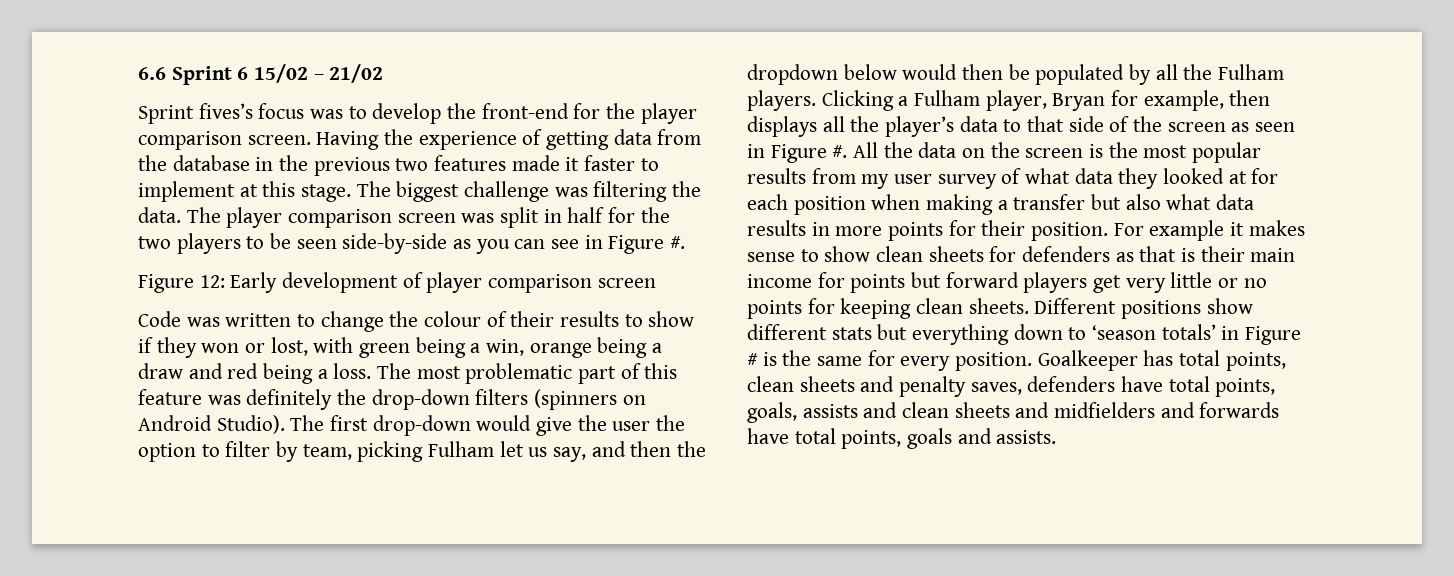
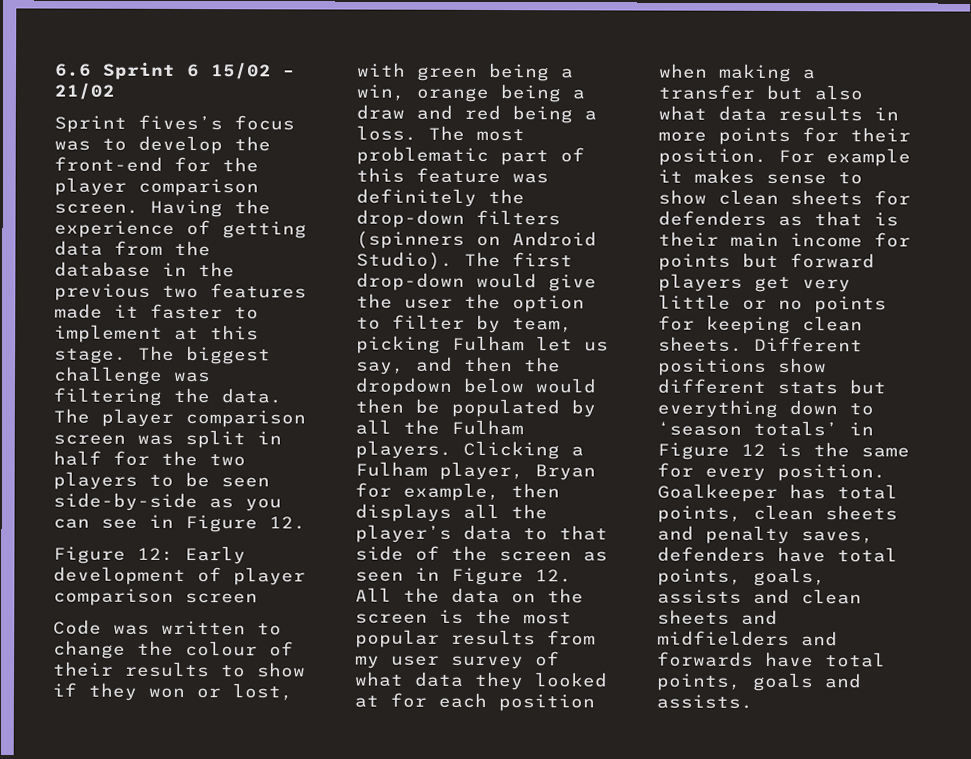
- The player comparison screen was split in half for the two players to be seen side-by-side as you can see in Figure #.
+ The player comparison screen was split in half for the two players to be seen side-by-side as you can see in Figure 12.
- Clicking a Fulham player, Bryan for example, then displays all the player’s data to that side of the screen as seen in Figure #. All the data on the screen is the most popular results from my user survey of what data they looked at for each position when making a transfer but also what data results in more points for their position.
+ Clicking a Fulham player, Bryan for example, then displays all the player’s data to that side of the screen as seen in Figure 12. All the data on the screen is the most popular results from my user survey of what data they looked at for each position when making a transfer but also what data results in more points for their position.
- Different positions show different stats but everything down to ‘season totals’ in Figure # is the same for every position.
+ Different positions show different stats but everything down to ‘season totals’ in Figure 12 is the same for every position.

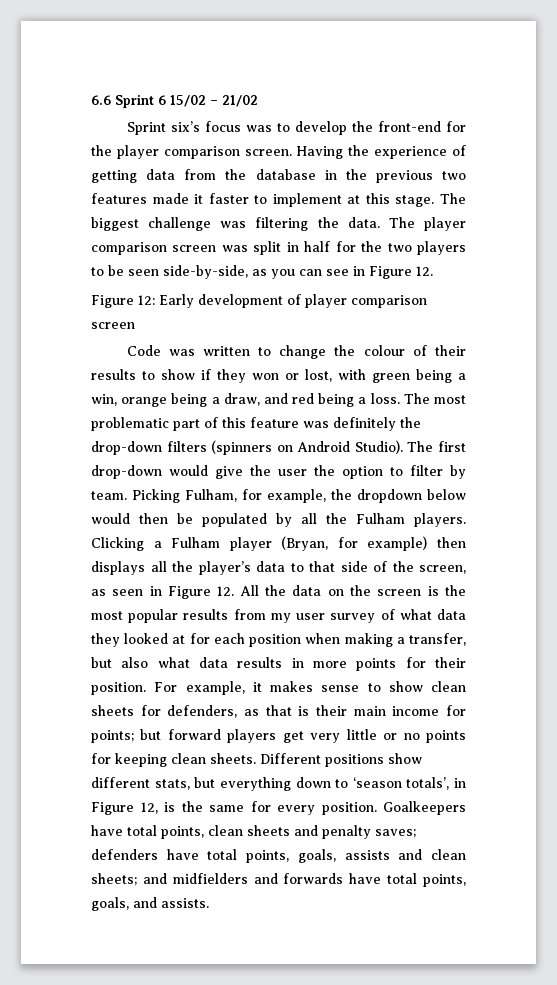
- Sprint fives’s focus was to develop the front-end for the player comparison screen.
+ Sprint six’s focus was to develop the front-end for the player comparison screen.
- The player comparison screen was split in half for the two players to be seen side-by-side as you can see in Figure 12.
+ The player comparison screen was split in half for the two players to be seen side-by-side, as you can see in Figure 12.
- Code was written to change the colour of their results to show if they won or lost, with green being a win, orange being a draw and red being a loss.
+ Code was written to change the colour of their results to show if they won or lost, with green being a win, orange being a draw, and red being a loss.
- The first drop-down would give the user the option to filter by team, picking Fulham let us say, and then the dropdown below would then be populated by all the Fulham players.
+ The first drop-down would give the user the option to filter by team. Picking Fulham, for example, the dropdown below would then be populated by all the Fulham players.
- Clicking a Fulham player, Bryan for example, then displays all the player’s data to that side of the screen as seen in Figure 12. All the data on the screen is the most popular results from my user survey of what data they looked at for each position when making a transfer but also what data results in more points for their position.
+ Clicking a Fulham player (Bryan, for example) then displays all the player’s data to that side of the screen, as seen in Figure 12. All the data on the screen is the most popular results from my user survey of what data they looked at for each position when making a transfer, but also what data results in more points for their position.
- For example it makes sense to show clean sheets for defenders as that is their main income for points but forward players get very little or no points for keeping clean sheets.
+ For example, it makes sense to show clean sheets for defenders, as that is their main income for points; but forward players get very little or no points for keeping clean sheets.
- Different positions show different stats but everything down to ‘season totals’ in Figure 12 is the same for every position.
+ Different positions show different stats, but everything down to ‘season totals’, in Figure 12, is the same for every position.
- Goalkeeper has total points, clean sheets and penalty saves, defenders have total points, goals, assists and clean sheets and midfielders and forwards have total points, goals and assists.
+ Goalkeepers have total points, clean sheets and penalty saves; defenders have total points, goals, assists and clean sheets; and midfielders and forwards have total points, goals, and assists.

